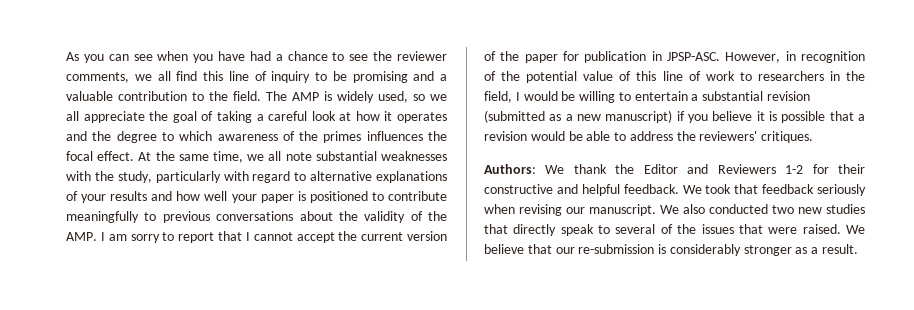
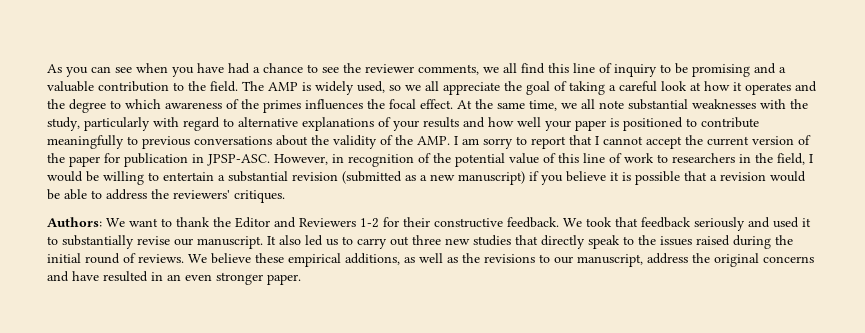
- Authors: We thank the Editor and Reviewers 1-2 for their constructive and helpful feedback.
+ Authors: We want to thank the Editor and Reviewers 1-2 for their constructive feedback.
- We took that feedback seriously when revising our manuscript. We also conducted two new studies that directly speak to several of the issues that were raised. We believe that our re-submission is considerably stronger as a result.
+ We took that feedback seriously and used it to substantially revise our manuscript. It also led us to carry out three new studies that directly speak to the issues raised during the initial round of reviews. We believe these empirical additions, as well as the revisions to our manuscript, address the original concerns and have resulted in an even stronger paper.

